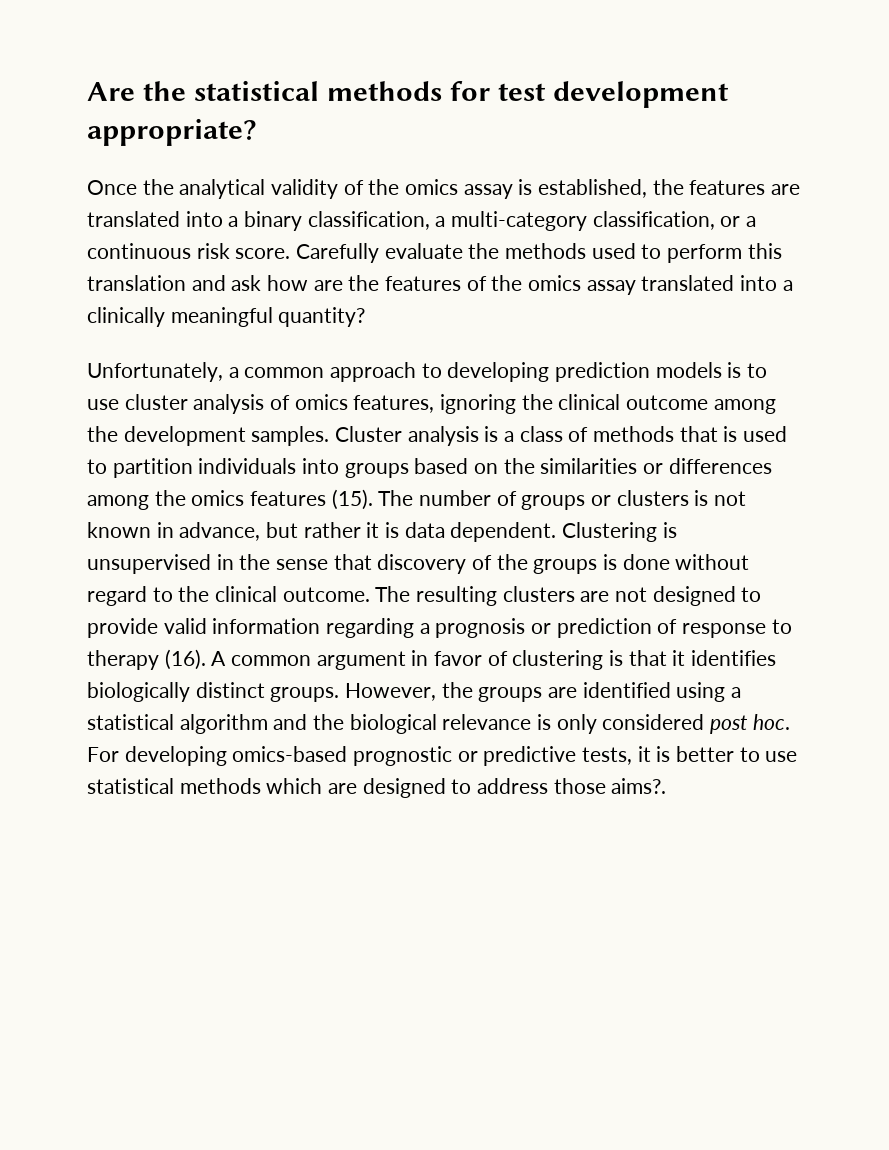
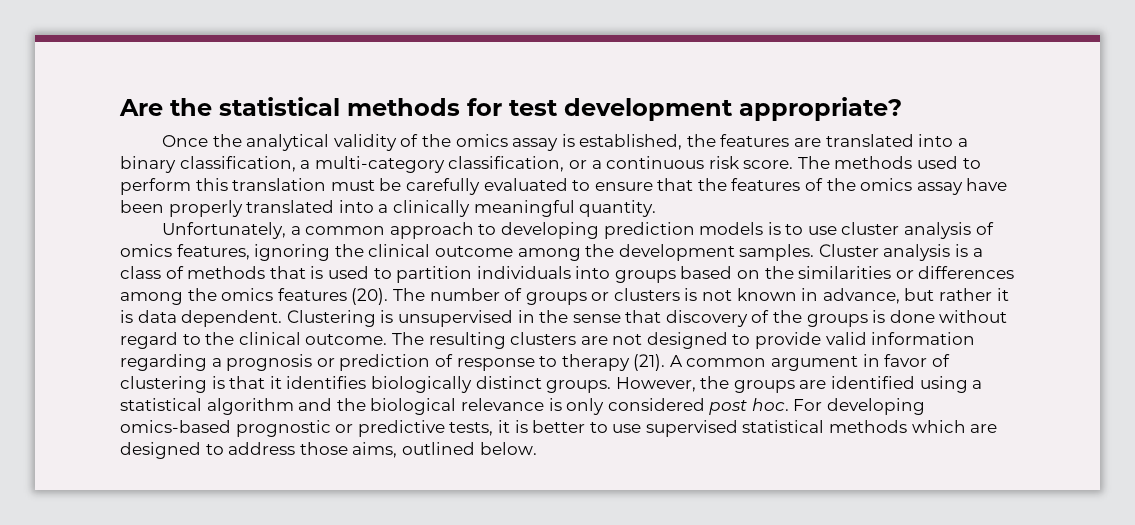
- Carefully evaluate the methods used to perform this translation and ask how are the features of the omics assay translated into a clinically meaningful quantity?
+ The methods used to perform this translation must be carefully evaluated to ensure that the features of the omics assay have been properly translated into a clinically meaningful quantity.
- Cluster analysis is a class of methods that is used to partition individuals into groups based on the similarities or differences among the omics features (15).
+ Cluster analysis is a class of methods that is used to partition individuals into groups based on the similarities or differences among the omics features (20).
- The resulting clusters are not designed to provide valid information regarding a prognosis or prediction of response to therapy (16).
+ The resulting clusters are not designed to provide valid information regarding a prognosis or prediction of response to therapy (21).
- For developing omics-based prognostic or predictive tests, it is better to use statistical methods which are designed to address those aims?.
+ For developing omics-based prognostic or predictive tests, it is better to use supervised statistical methods which are designed to address those aims, outlined below.

